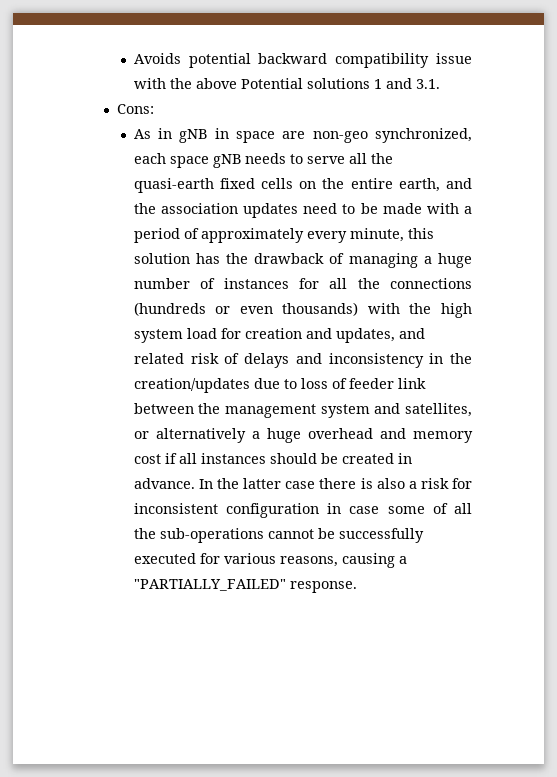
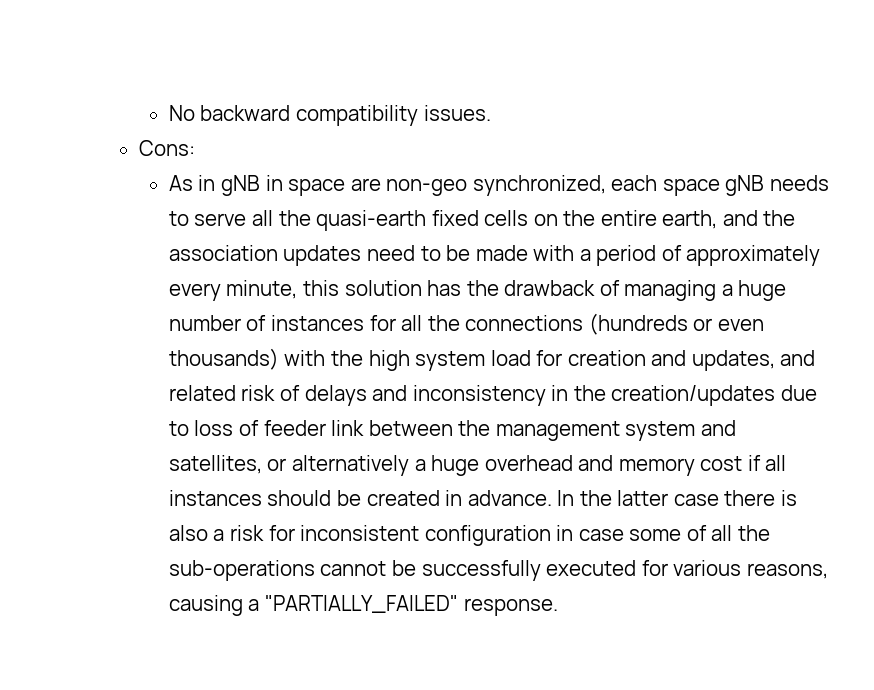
- Avoids potential backward compatibility issue with the above Potential solutions 1 and 3.1.
+ No backward compatibility issues.

